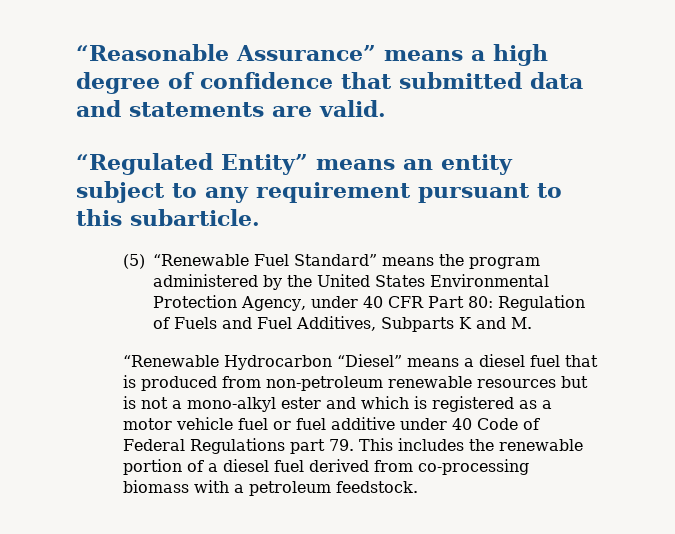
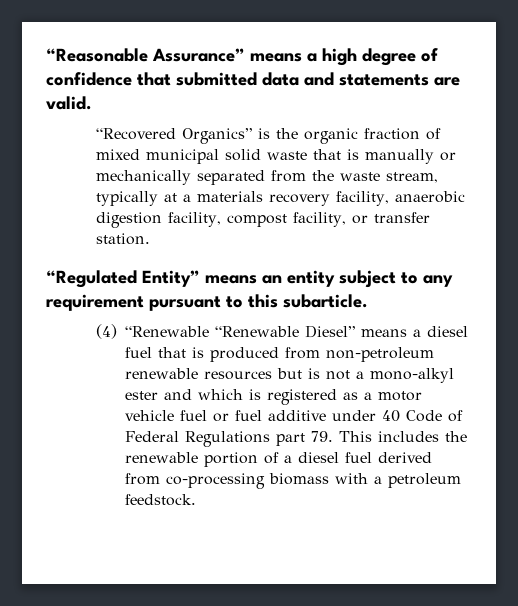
+ “Recovered Organics” is the organic fraction of mixed municipal solid waste that is manually or mechanically separated from the waste stream, typically at a materials recovery facility, anaerobic digestion facility, compost facility, or transfer station.
- (5) “Renewable Fuel Standard” means the program administered by the United States Environmental Protection Agency, under 40 CFR Part 80: Regulation of Fuels and Fuel Additives, Subparts K and M.
- “Renewable Hydrocarbon “Diesel” means a diesel fuel that is produced from non-petroleum renewable resources but is not a mono-alkyl ester and which is registered as a motor vehicle fuel or fuel additive under 40 Code of Federal Regulations part 79. This includes the renewable portion of a diesel fuel derived from co-processing biomass with a petroleum feedstock.
+ (4) “Renewable “Renewable Diesel” means a diesel fuel that is produced from non-petroleum renewable resources but is not a mono-alkyl ester and which is registered as a motor vehicle fuel or fuel additive under 40 Code of Federal Regulations part 79. This includes the renewable portion of a diesel fuel derived from co-processing biomass with a petroleum feedstock.

